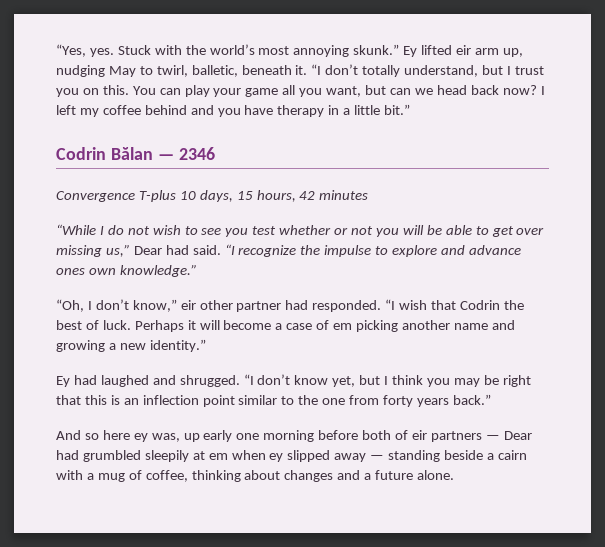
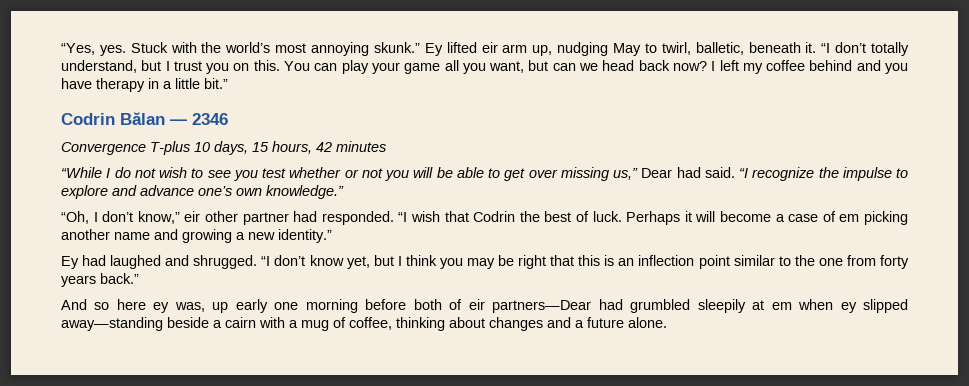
- “I recognize the impulse to explore and advance ones own knowledge.”
+ “I recognize the impulse to explore and advance one’s own knowledge.”
- And so here ey was, up early one morning before both of eir partners — Dear had grumbled sleepily at em when ey slipped away — standing beside a cairn with a mug of coffee, thinking about changes and a future alone.
+ And so here ey was, up early one morning before both of eir partners—Dear had grumbled sleepily at em when ey slipped away—standing beside a cairn with a mug of coffee, thinking about changes and a future alone.

